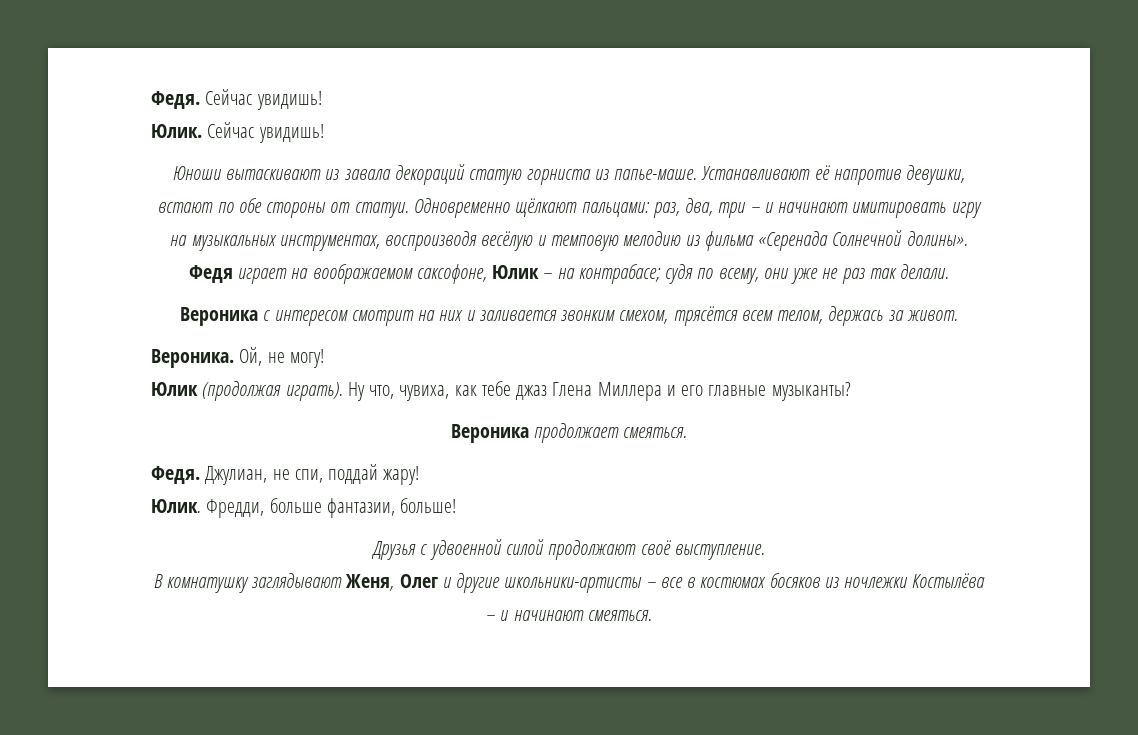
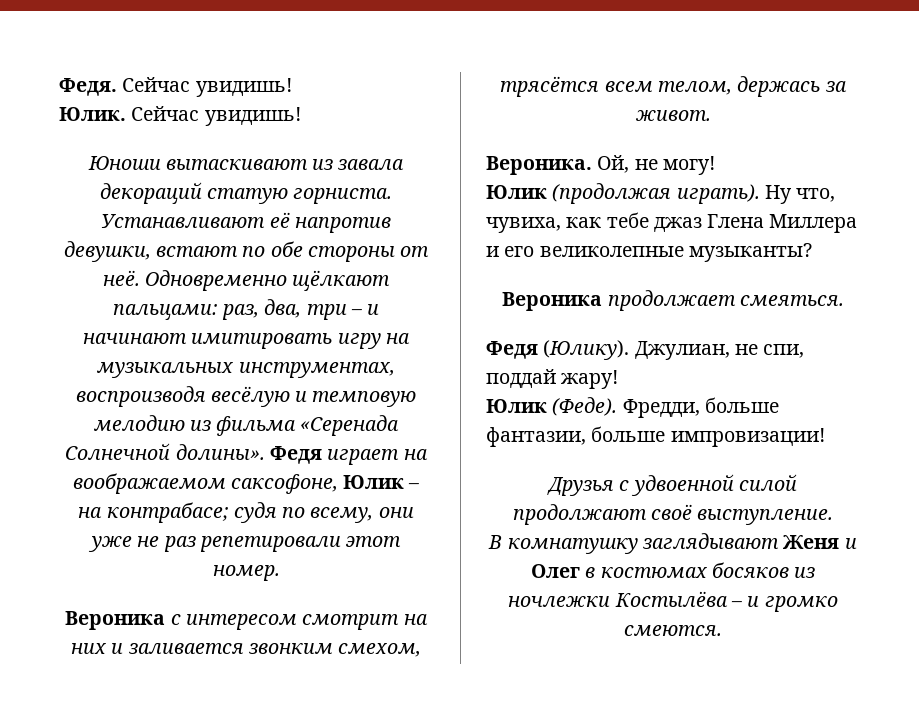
- Юноши вытаскивают из завала декораций статую горниста из папье-маше.
+ Юноши вытаскивают из завала декораций статую горниста.
- Устанавливают её напротив девушки, встают по обе стороны от статуи.
+ Устанавливают её напротив девушки, встают по обе стороны от неё.
- Федя играет на воображаемом саксофоне, Юлик – на контрабасе; судя по всему, они уже не раз так делали.
+ Федя играет на воображаемом саксофоне, Юлик – на контрабасе; судя по всему, они уже не раз репетировали этот номер.
- Ну что, чувиха, как тебе джаз Глена Миллера и его главные музыканты?
+ Ну что, чувиха, как тебе джаз Глена Миллера и его великолепные музыканты?
  Вероника продолжает смеяться.
- Федя.
+ Федя (Юлику).
  Джулиан, не спи, поддай жару!
- Юлик.
+ Юлик (Феде).
- Фредди, больше фантазии, больше!
+ Фредди, больше фантазии, больше импровизации!
- В комнатушку заглядывают Женя, Олег и другие школьники-артисты – все в костюмах босяков из ночлежки Костылёва – и начинают смеяться.
+ В комнатушку заглядывают Женя и Олег в костюмах босяков из ночлежки Костылёва – и громко смеются.

